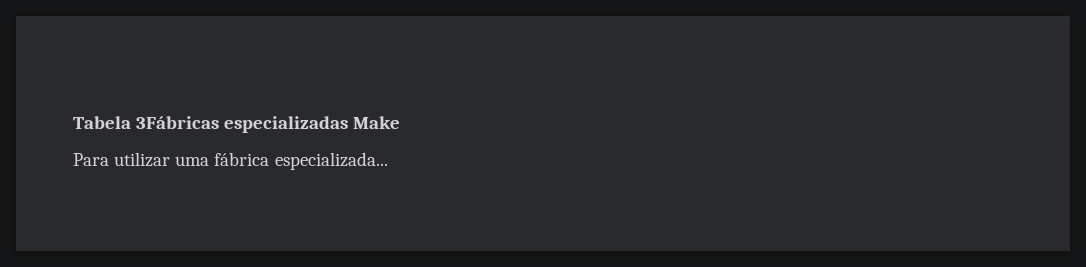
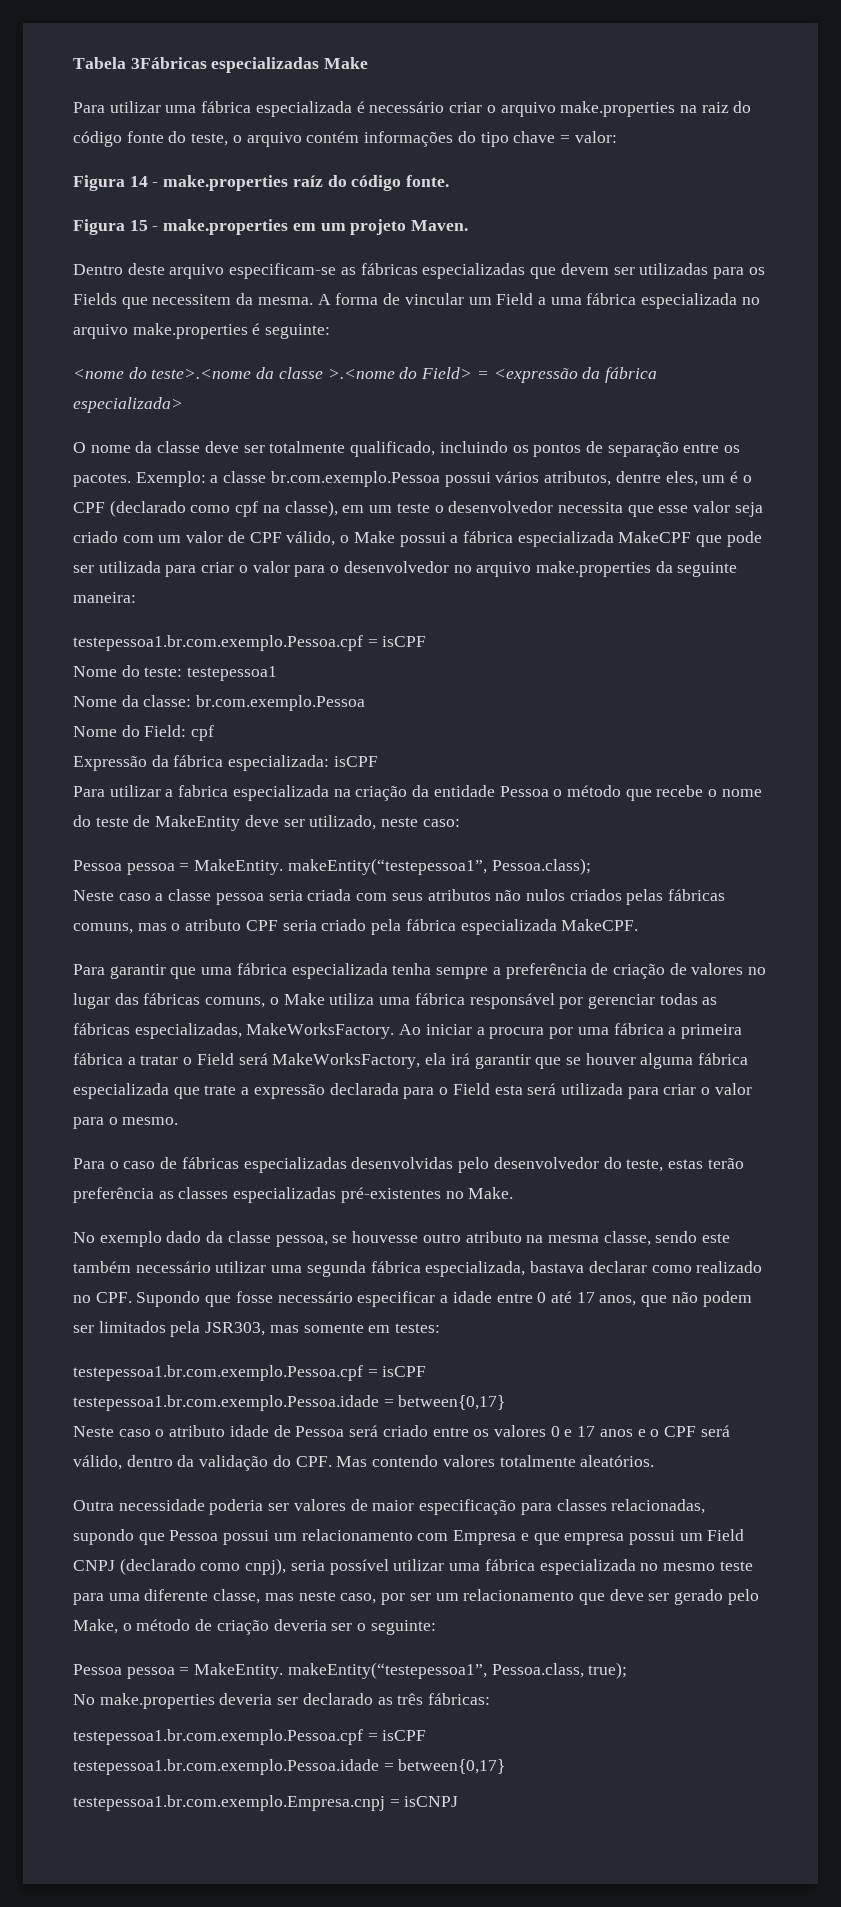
- Para utilizar uma fábrica especializada...
+ Para utilizar uma fábrica especializada é necessário criar o arquivo make.properties na raiz do código fonte do teste, o arquivo contém informações do tipo chave = valor:
+ Figura 14 - make.properties raíz do código fonte.
+ Figura 15 - make.properties em um projeto Maven.
+ Dentro deste arquivo especificam-se as fábricas especializadas que devem ser utilizadas para os Fields que necessitem da mesma. A forma de vincular um Field a uma fábrica especializada no arquivo make.properties é seguinte:
+ <nome do teste>.<nome da classe >.<nome do Field> = <expressão da fábrica especializada>
+ O nome da classe deve ser totalmente qualificado, incluindo os pontos de separação entre os pacotes. Exemplo: a classe br.com.exemplo.Pessoa possui vários atributos, dentre eles, um é o CPF (declarado como cpf na classe), em um teste o desenvolvedor necessita que esse valor seja criado com um valor de CPF válido, o Make possui a fábrica especializada MakeCPF que pode ser utilizada para criar o valor para o desenvolvedor no arquivo make.properties da seguinte maneira:
+ testepessoa1.br.com.exemplo.Pessoa.cpf = isCPF
+ Nome do teste: testepessoa1
+ Nome da classe: br.com.exemplo.Pessoa
+ Nome do Field: cpf
+ Expressão da fábrica especializada: isCPF
+ Para utilizar a fabrica especializada na criação da entidade Pessoa o método que recebe o nome do teste de MakeEntity deve ser utilizado, neste caso:
+ Pessoa pessoa = MakeEntity. makeEntity(“testepessoa1”, Pessoa.class);
+ Neste caso a classe pessoa seria criada com seus atributos não nulos criados pelas fábricas comuns, mas o atributo CPF seria criado pela fábrica especializada MakeCPF.
+ Para garantir que uma fábrica especializada tenha sempre a preferência de criação de valores no lugar das fábricas comuns, o Make utiliza uma fábrica responsável por gerenciar todas as fábricas especializadas, MakeWorksFactory. Ao iniciar a procura por uma fábrica a primeira fábrica a tratar o Field será MakeWorksFactory, ela irá garantir que se houver alguma fábrica especializada que trate a expressão declarada para o Field esta será utilizada para criar o valor para o mesmo.
+ Para o caso de fábricas especializadas desenvolvidas pelo desenvolvedor do teste, estas terão preferência as classes especializadas pré-existentes no Make.
+ No exemplo dado da classe pessoa, se houvesse outro atributo na mesma classe, sendo este também necessário utilizar uma segunda fábrica especializada, bastava declarar como realizado no CPF. Supondo que fosse necessário especificar a idade entre 0 até 17 anos, que não podem ser limitados pela JSR303, mas somente em testes:
+ testepessoa1.br.com.exemplo.Pessoa.cpf = isCPF
+ testepessoa1.br.com.exemplo.Pessoa.idade = between{0,17}
+ Neste caso o atributo idade de Pessoa será criado entre os valores 0 e 17 anos e o CPF será válido, dentro da validação do CPF. Mas contendo valores totalmente aleatórios.
+ Outra necessidade poderia ser valores de maior especificação para classes relacionadas, supondo que Pessoa possui um relacionamento com Empresa e que empresa possui um Field CNPJ (declarado como cnpj), seria possível utilizar uma fábrica especializada no mesmo teste para uma diferente classe, mas neste caso, por ser um relacionamento que deve ser gerado pelo Make, o método de criação deveria ser o seguinte:
+ Pessoa pessoa = MakeEntity. makeEntity(“testepessoa1”, Pessoa.class, true);
+ No make.properties deveria ser declarado as três fábricas:
+ testepessoa1.br.com.exemplo.Pessoa.cpf = isCPF
+ testepessoa1.br.com.exemplo.Pessoa.idade = between{0,17}
+ testepessoa1.br.com.exemplo.Empresa.cnpj = isCNPJ

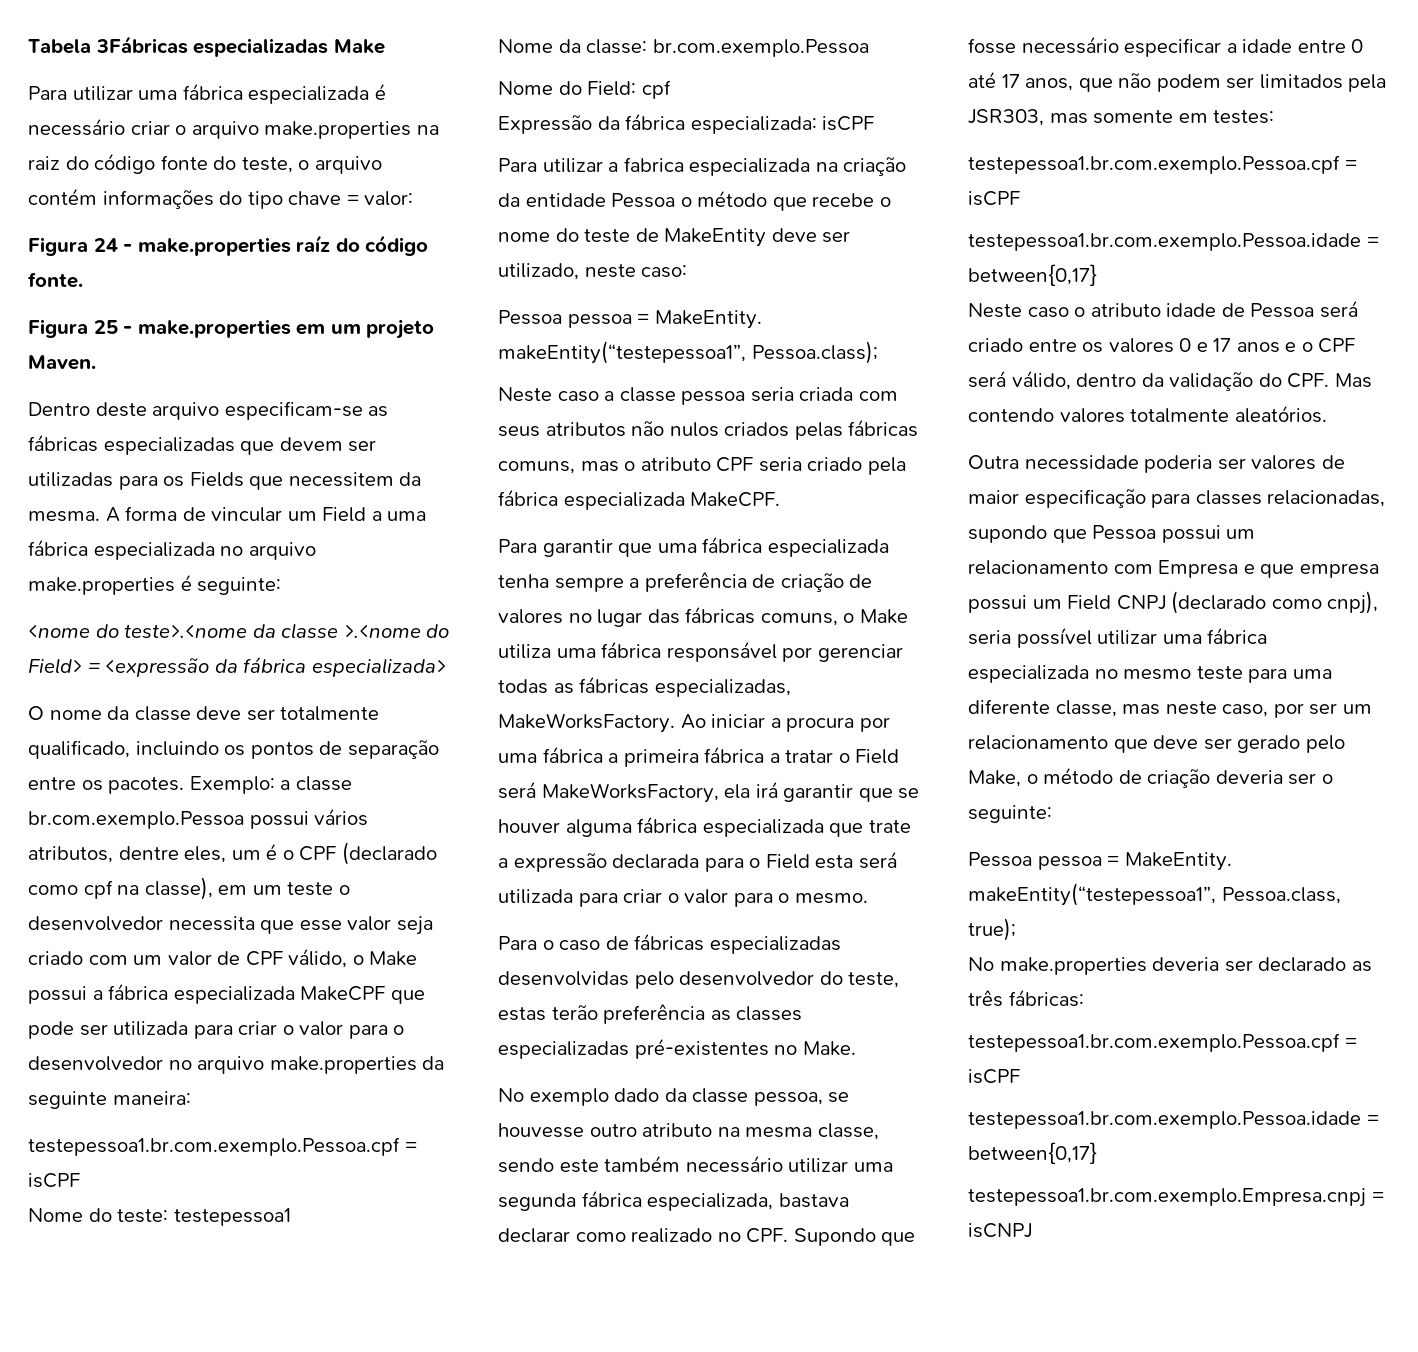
- Figura 14 - make.properties raíz do código fonte.
+ Figura 24 - make.properties raíz do código fonte.
- Figura 15 - make.properties em um projeto Maven.
+ Figura 25 - make.properties em um projeto Maven.

